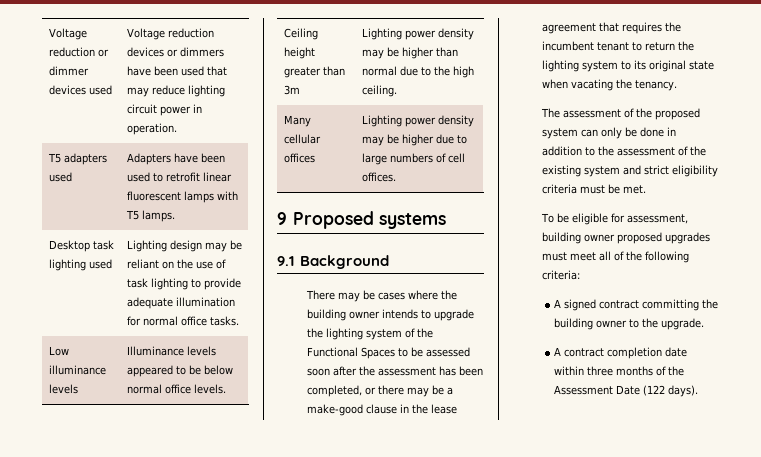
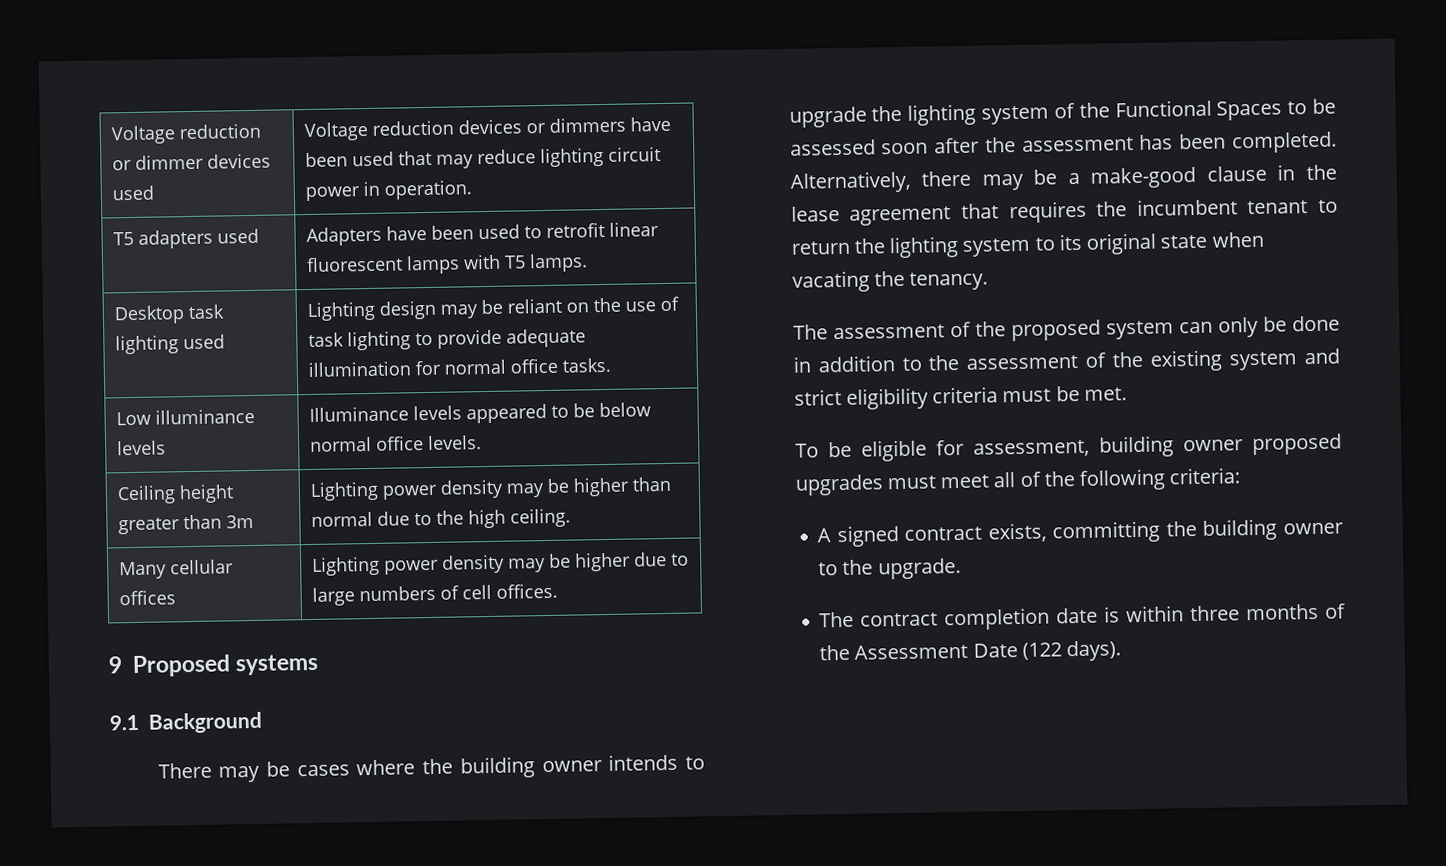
- There may be cases where the building owner intends to upgrade the lighting system of the Functional Spaces to be assessed soon after the assessment has been completed, or there may be a make-good clause in the lease agreement that requires the incumbent tenant to return the lighting system to its original state when vacating the tenancy.
+ There may be cases where the building owner intends to upgrade the lighting system of the Functional Spaces to be assessed soon after the assessment has been completed. Alternatively, there may be a make-good clause in the lease agreement that requires the incumbent tenant to return the lighting system to its original state when vacating the tenancy.
- A signed contract committing the building owner to the upgrade.
+ A signed contract exists, committing the building owner to the upgrade.
- A contract completion date within three months of the Assessment Date (122 days).
+ The contract completion date is within three months of the Assessment Date (122 days).

